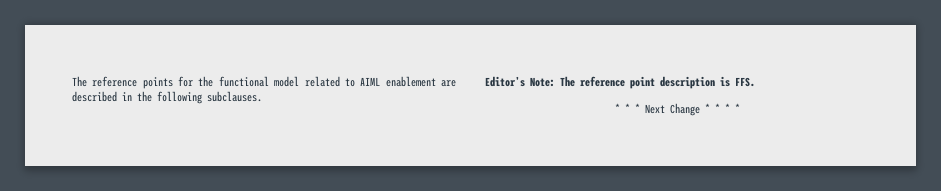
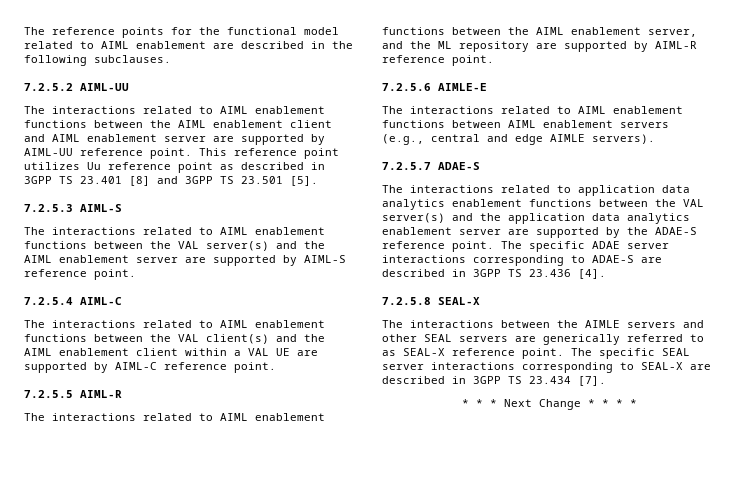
- Editor’s Note: The reference point description is FFS.
+ 7.2.5.2 AIML-UU
+ The interactions related to AIML enablement functions between the AIML enablement client and AIML enablement server are supported by AIML-UU reference point. This reference point utilizes Uu reference point as described in 3GPP TS 23.401 [8] and 3GPP TS 23.501 [5].
+ 7.2.5.3 AIML-S
+ The interactions related to AIML enablement functions between the VAL server(s) and the AIML enablement server are supported by AIML-S reference point.
+ 7.2.5.4 AIML-C
+ The interactions related to AIML enablement functions between the VAL client(s) and the AIML enablement client within a VAL UE are supported by AIML-C reference point.
+ 7.2.5.5 AIML-R
+ The interactions related to AIML enablement functions between the AIML enablement server, and the ML repository are supported by AIML-R reference point.
+ 7.2.5.6 AIMLE-E
+ The interactions related to AIML enablement functions between AIML enablement servers (e.g., central and edge AIMLE servers).
+ 7.2.5.7 ADAE-S
+ The interactions related to application data analytics enablement functions between the VAL server(s) and the application data analytics enablement server are supported by the ADAE-S reference point. The specific ADAE server interactions corresponding to ADAE-S are described in 3GPP TS 23.436 [4].
+ 7.2.5.8 SEAL-X
+ The interactions between the AIMLE servers and other SEAL servers are generically referred to as SEAL-X reference point. The specific SEAL server interactions corresponding to SEAL-X are described in 3GPP TS 23.434 [7].

